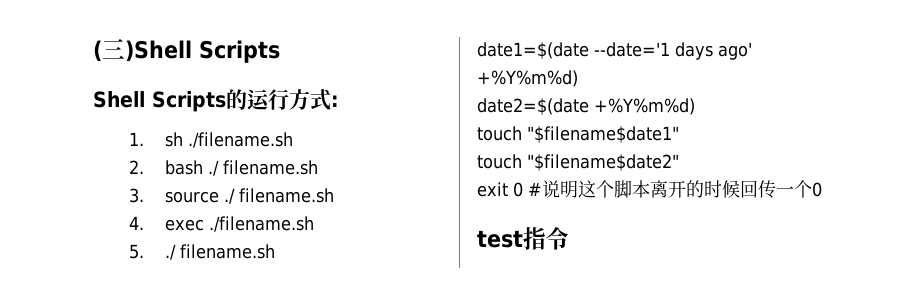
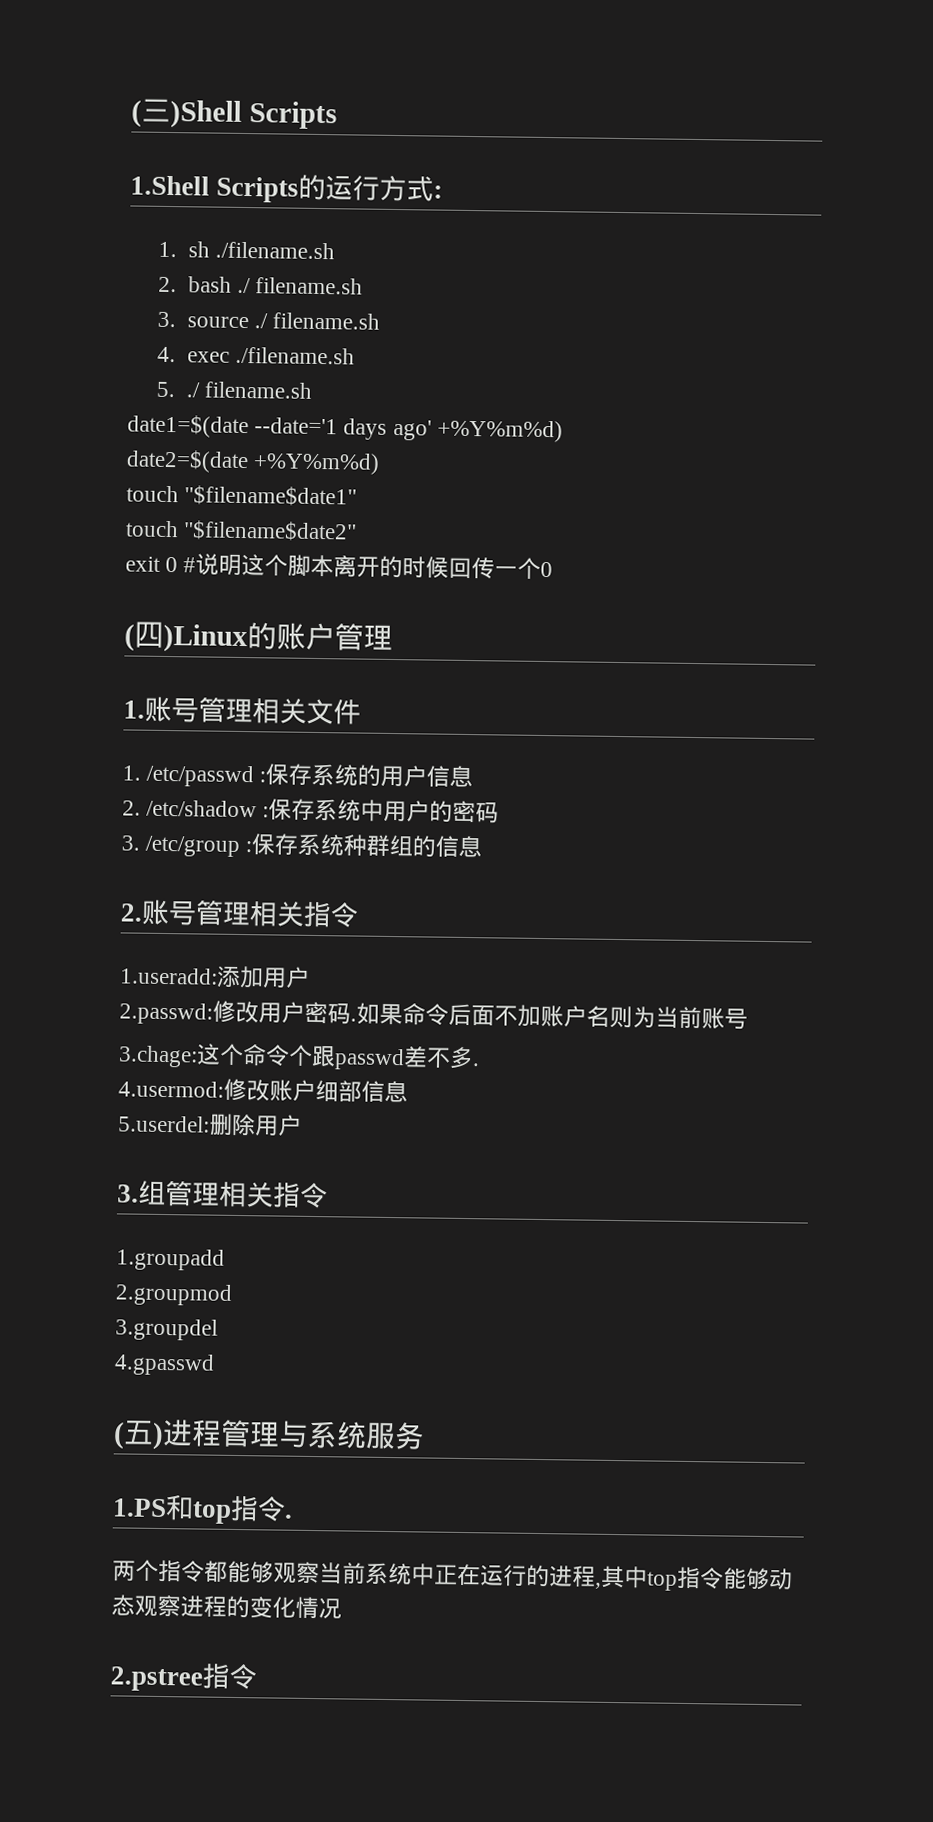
- Shell Scripts的运行方式:
+ 1.Shell Scripts的运行方式:
- test指令
+ (四)Linux的账户管理
+ 1.账号管理相关文件
+ 1. /etc/passwd :保存系统的用户信息
+ 2. /etc/shadow :保存系统中用户的密码
+ 3. /etc/group :保存系统种群组的信息
+ 2.账号管理相关指令
+ 1.useradd:添加用户
+ 2.passwd:修改用户密码.如果命令后面不加账户名则为当前账号
+ 3.chage:这个命令个跟passwd差不多.
+ 4.usermod:修改账户细部信息
+ 5.userdel:删除用户
+ 3.组管理相关指令
+ 1.groupadd
+ 2.groupmod
+ 3.groupdel
+ 4.gpasswd
+ (五)进程管理与系统服务
+ 1.PS和top指令.
+ 两个指令都能够观察当前系统中正在运行的进程,其中top指令能够动态观察进程的变化情况
+ 2.pstree指令

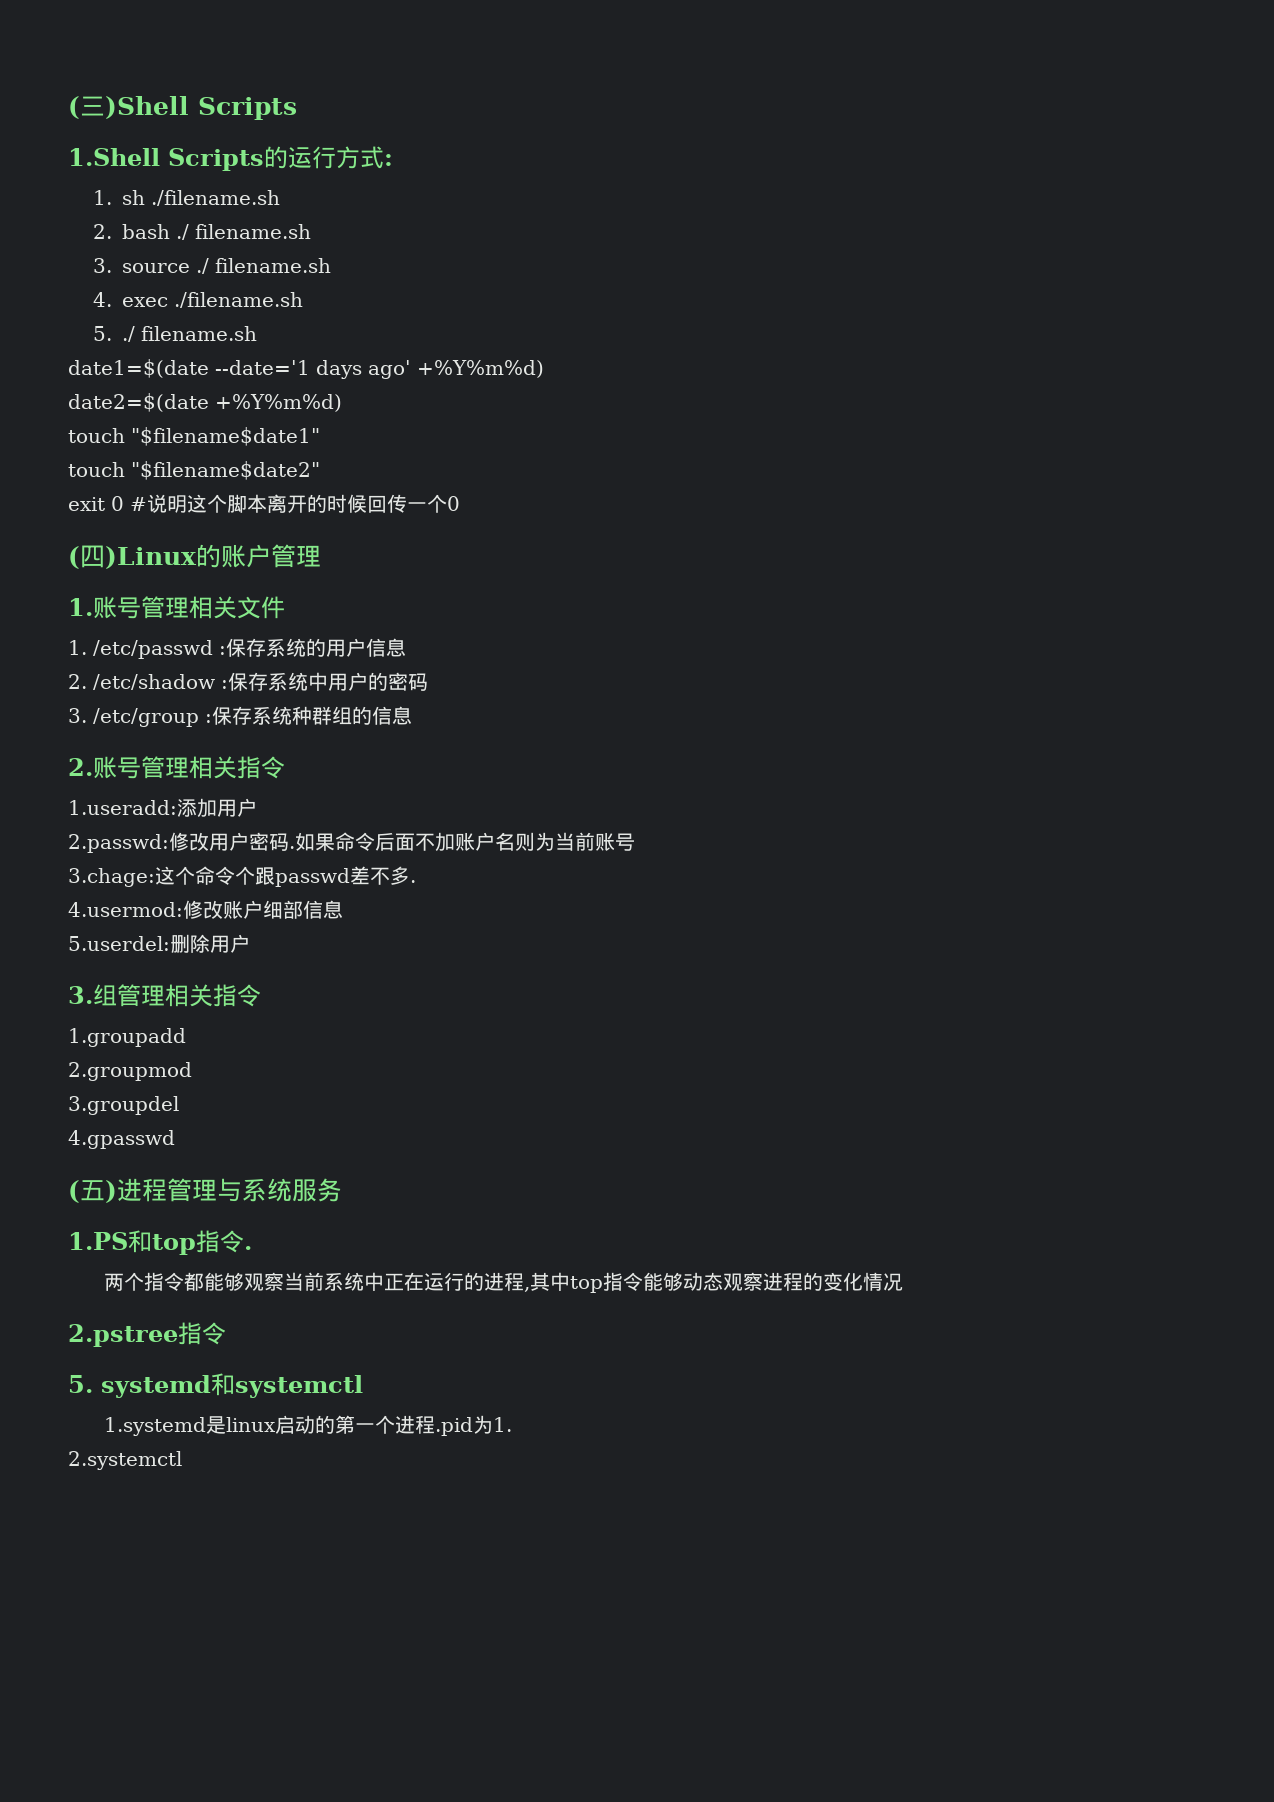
+ 5. systemd和systemctl
+ 1.systemd是linux启动的第一个进程.pid为1.
+ 2.systemctl

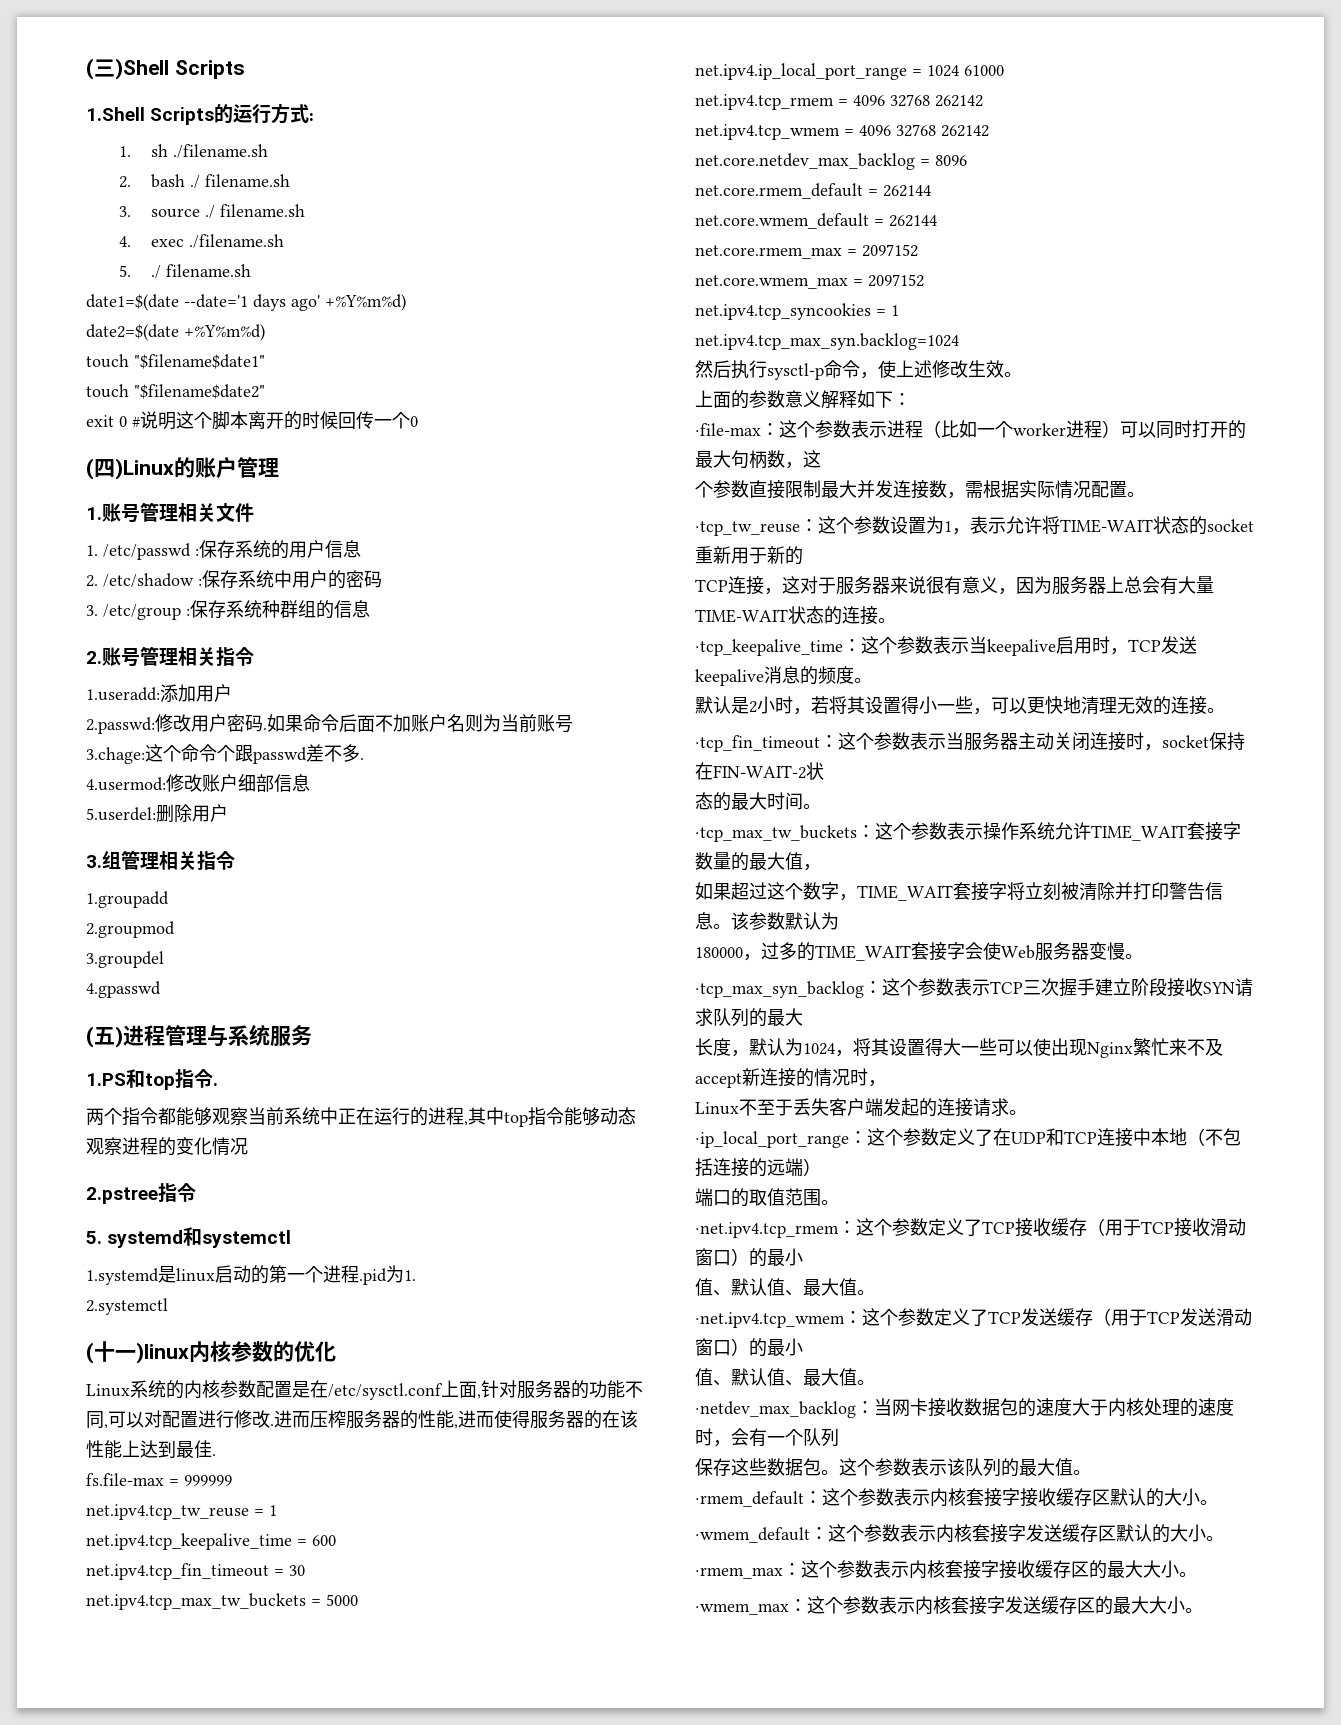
+ (十一)linux内核参数的优化
+ Linux系统的内核参数配置是在/etc/sysctl.conf上面,针对服务器的功能不同,可以对配置进行修改.进而压榨服务器的性能,进而使得服务器的在该性能上达到最佳.
+ fs.file-max = 999999
+ net.ipv4.tcp_tw_reuse = 1
+ net.ipv4.tcp_keepalive_time = 600
+ net.ipv4.tcp_fin_timeout = 30
+ net.ipv4.tcp_max_tw_buckets = 5000
+ net.ipv4.ip_local_port_range = 1024 61000
+ net.ipv4.tcp_rmem = 4096 32768 262142
+ net.ipv4.tcp_wmem = 4096 32768 262142
+ net.core.netdev_max_backlog = 8096
+ net.core.rmem_default = 262144
+ net.core.wmem_default = 262144
+ net.core.rmem_max = 2097152
+ net.core.wmem_max = 2097152
+ net.ipv4.tcp_syncookies = 1
+ net.ipv4.tcp_max_syn.backlog=1024
+ 然后执行sysctl-p命令，使上述修改生效。
+ 上面的参数意义解释如下：
+ ·file-max：这个参数表示进程（比如一个worker进程）可以同时打开的最大句柄数，这
+ 个参数直接限制最大并发连接数，需根据实际情况配置。
+ ·tcp_tw_reuse：这个参数设置为1，表示允许将TIME-WAIT状态的socket重新用于新的
+ TCP连接，这对于服务器来说很有意义，因为服务器上总会有大量TIME-WAIT状态的连接。
+ ·tcp_keepalive_time：这个参数表示当keepalive启用时，TCP发送keepalive消息的频度。
+ 默认是2小时，若将其设置得小一些，可以更快地清理无效的连接。
+ ·tcp_fin_timeout：这个参数表示当服务器主动关闭连接时，socket保持在FIN-WAIT-2状
+ 态的最大时间。
+ ·tcp_max_tw_buckets：这个参数表示操作系统允许TIME_WAIT套接字数量的最大值，
+ 如果超过这个数字，TIME_WAIT套接字将立刻被清除并打印警告信息。该参数默认为
+ 180000，过多的TIME_WAIT套接字会使Web服务器变慢。
+ ·tcp_max_syn_backlog：这个参数表示TCP三次握手建立阶段接收SYN请求队列的最大
+ 长度，默认为1024，将其设置得大一些可以使出现Nginx繁忙来不及accept新连接的情况时，
+ Linux不至于丢失客户端发起的连接请求。
+ ·ip_local_port_range：这个参数定义了在UDP和TCP连接中本地（不包括连接的远端）
+ 端口的取值范围。
+ ·net.ipv4.tcp_rmem：这个参数定义了TCP接收缓存（用于TCP接收滑动窗口）的最小
+ 值、默认值、最大值。
+ ·net.ipv4.tcp_wmem：这个参数定义了TCP发送缓存（用于TCP发送滑动窗口）的最小
+ 值、默认值、最大值。
+ ·netdev_max_backlog：当网卡接收数据包的速度大于内核处理的速度时，会有一个队列
+ 保存这些数据包。这个参数表示该队列的最大值。
+ ·rmem_default：这个参数表示内核套接字接收缓存区默认的大小。
+ ·wmem_default：这个参数表示内核套接字发送缓存区默认的大小。
+ ·rmem_max：这个参数表示内核套接字接收缓存区的最大大小。
+ ·wmem_max：这个参数表示内核套接字发送缓存区的最大大小。

